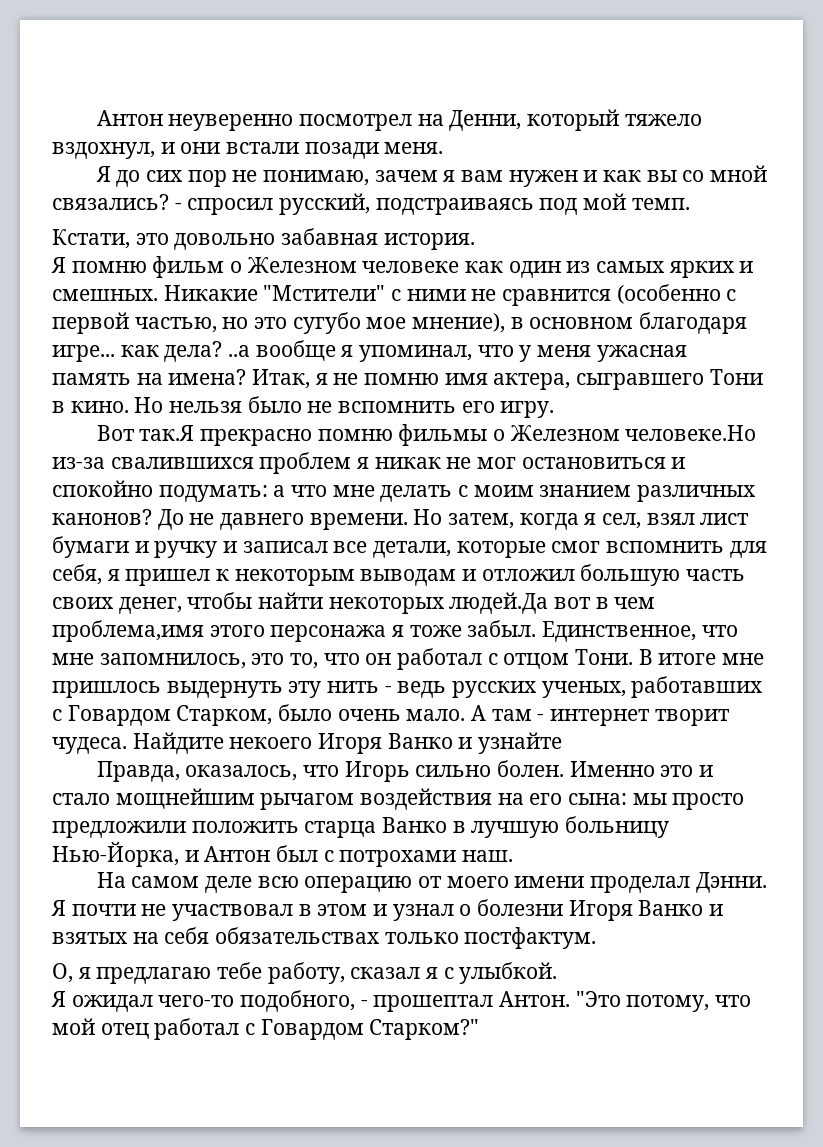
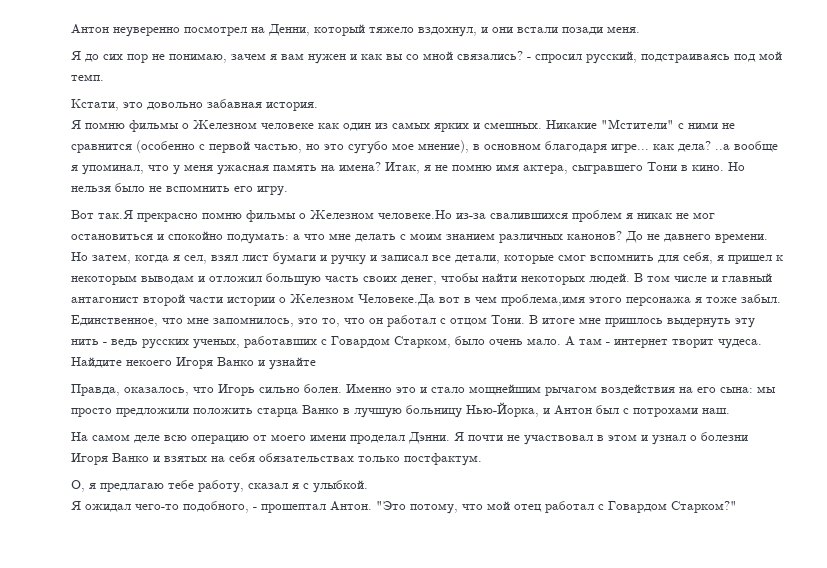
- Я помню фильм о Железном человеке как один из самых ярких и смешных.
+ Я помню фильмы о Железном человеке как один из самых ярких и смешных.
- Но затем, когда я сел, взял лист бумаги и ручку и записал все детали, которые смог вспомнить для себя, я пришел к некоторым выводам и отложил большую часть своих денег, чтобы найти некоторых людей.Да вот в чем проблема,имя этого персонажа я тоже забыл.
+ Но затем, когда я сел, взял лист бумаги и ручку и записал все детали, которые смог вспомнить для себя, я пришел к некоторым выводам и отложил большую часть своих денег, чтобы найти некоторых людей. В том числе и главный антагонист второй части истории о Железном Человеке.Да вот в чем проблема,имя этого персонажа я тоже забыл.

